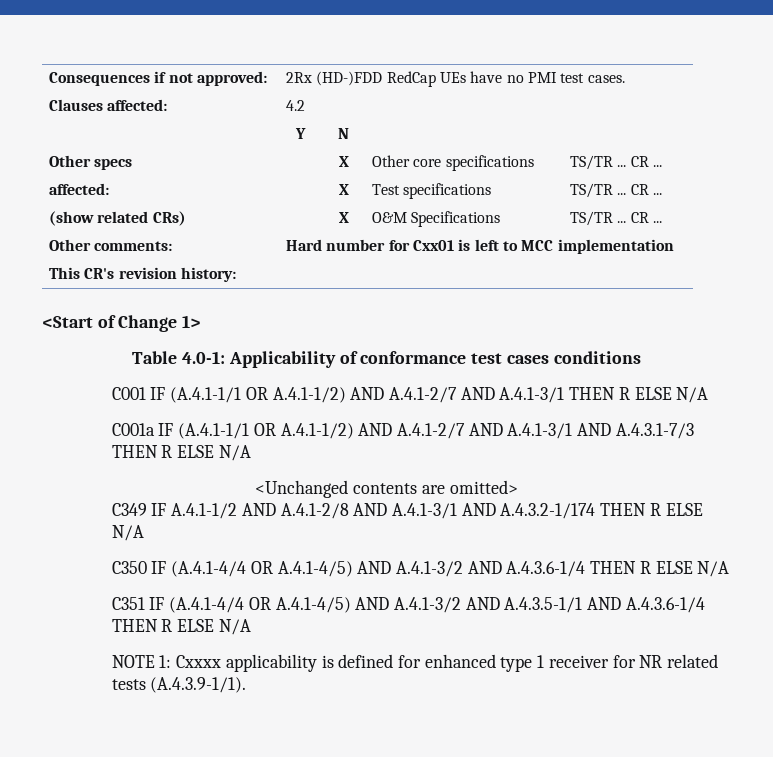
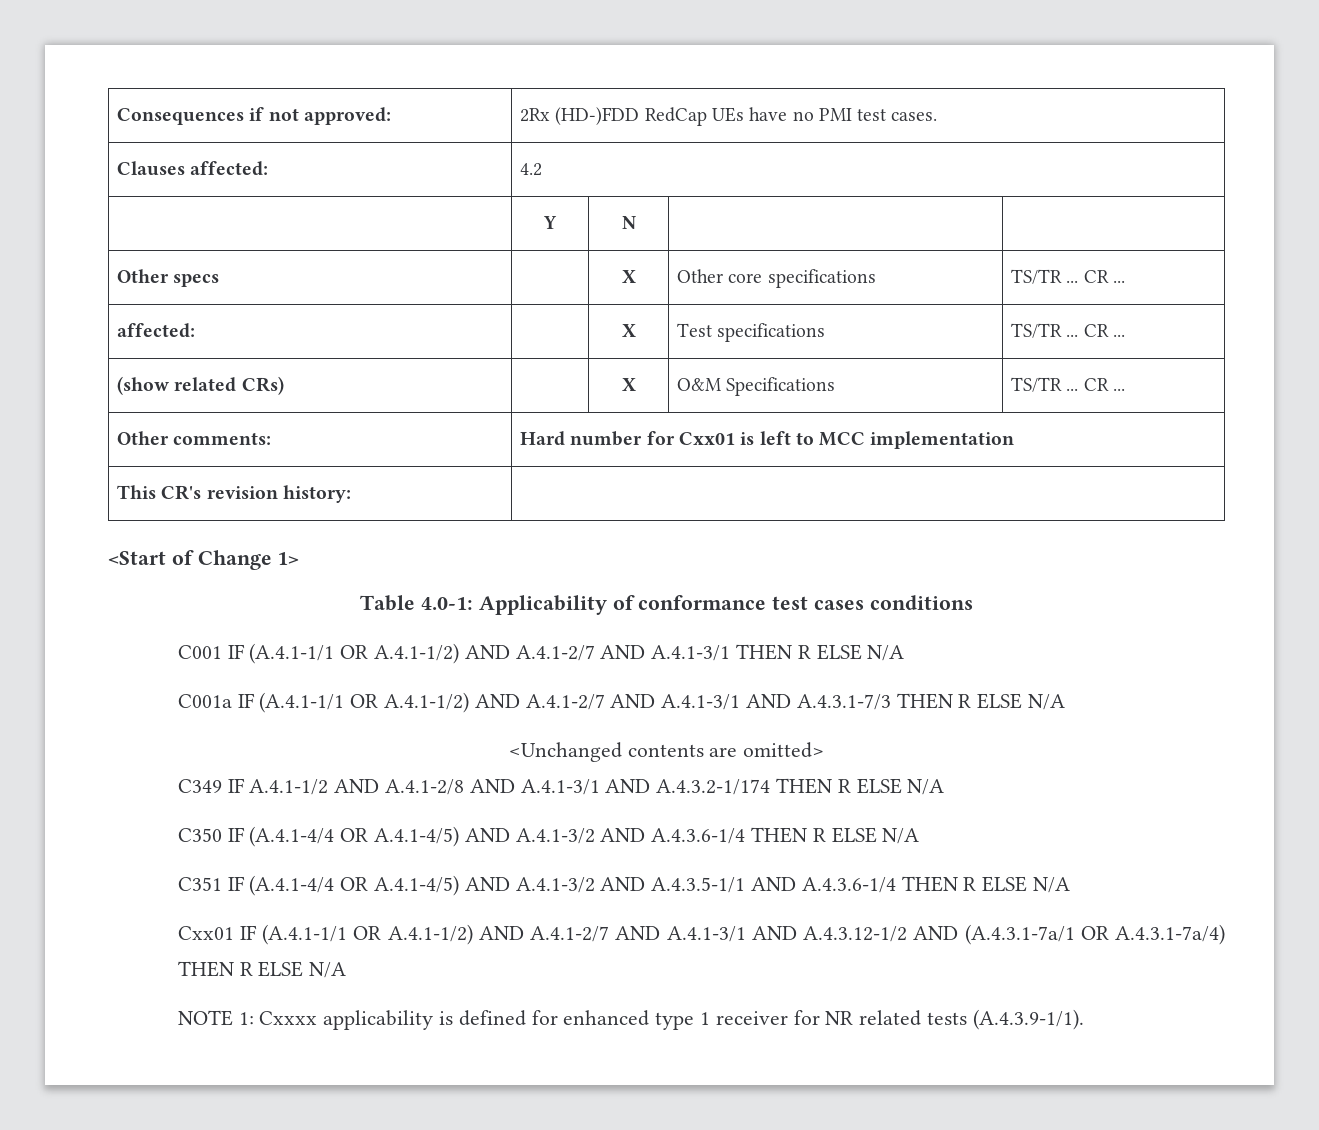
+ Cxx01 IF (A.4.1-1/1 OR A.4.1-1/2) AND A.4.1-2/7 AND A.4.1-3/1 AND A.4.3.12-1/2 AND (A.4.3.1-7a/1 OR A.4.3.1-7a/4) THEN R ELSE N/A

